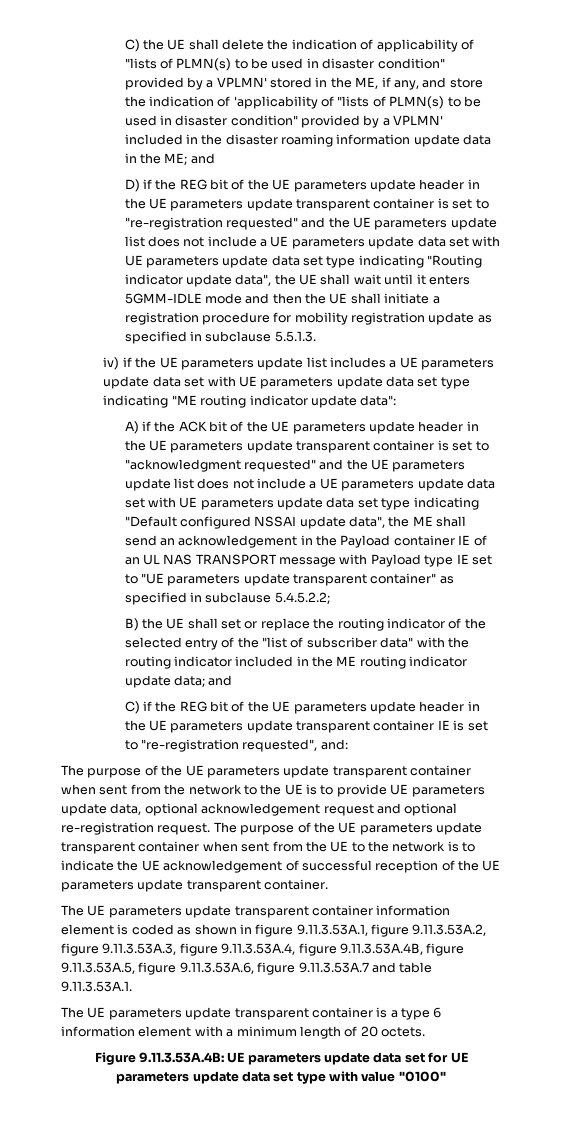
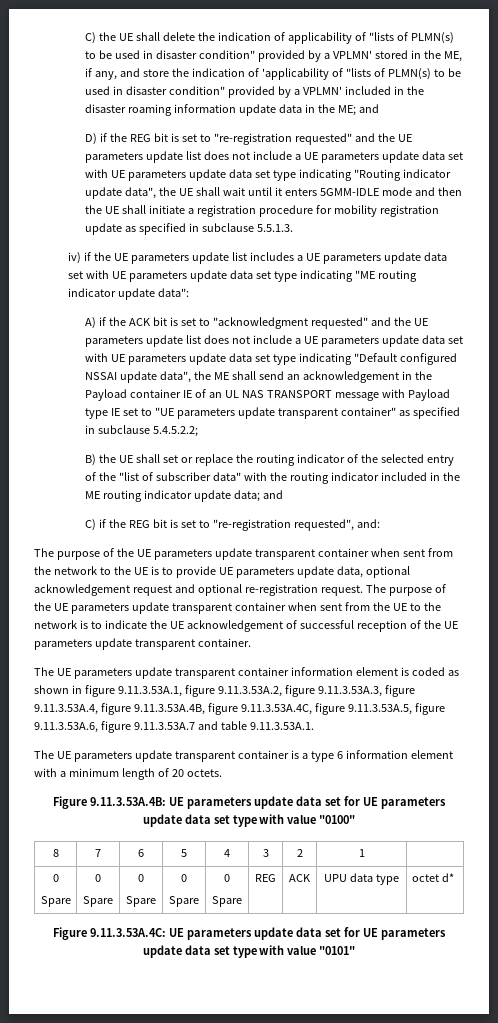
- D) if the REG bit of the UE parameters update header in the UE parameters update transparent container is set to "re-registration requested" and the UE parameters update list does not include a UE parameters update data set with UE parameters update data set type indicating "Routing indicator update data", the UE shall wait until it enters 5GMM-IDLE mode and then the UE shall initiate a registration procedure for mobility registration update as specified in subclause 5.5.1.3.
+ D) if the REG bit is set to "re-registration requested" and the UE parameters update list does not include a UE parameters update data set with UE parameters update data set type indicating "Routing indicator update data", the UE shall wait until it enters 5GMM-IDLE mode and then the UE shall initiate a registration procedure for mobility registration update as specified in subclause 5.5.1.3.
- A) if the ACK bit of the UE parameters update header in the UE parameters update transparent container is set to "acknowledgment requested" and the UE parameters update list does not include a UE parameters update data set with UE parameters update data set type indicating "Default configured NSSAI update data", the ME shall send an acknowledgement in the Payload container IE of an UL NAS TRANSPORT message with Payload type IE set to "UE parameters update transparent container" as specified in subclause 5.4.5.2.2;
+ A) if the ACK bit is set to "acknowledgment requested" and the UE parameters update list does not include a UE parameters update data set with UE parameters update data set type indicating "Default configured NSSAI update data", the ME shall send an acknowledgement in the Payload container IE of an UL NAS TRANSPORT message with Payload type IE set to "UE parameters update transparent container" as specified in subclause 5.4.5.2.2;
- C) if the REG bit of the UE parameters update header in the UE parameters update transparent container IE is set to "re-registration requested", and:
+ C) if the REG bit is set to "re-registration requested", and:
- The UE parameters update transparent container information element is coded as shown in figure 9.11.3.53A.1, figure 9.11.3.53A.2, figure 9.11.3.53A.3, figure 9.11.3.53A.4, figure 9.11.3.53A.4B, figure 9.11.3.53A.5, figure 9.11.3.53A.6, figure 9.11.3.53A.7 and table 9.11.3.53A.1.
+ The UE parameters update transparent container information element is coded as shown in figure 9.11.3.53A.1, figure 9.11.3.53A.2, figure 9.11.3.53A.3, figure 9.11.3.53A.4, figure 9.11.3.53A.4B, figure 9.11.3.53A.4C, figure 9.11.3.53A.5, figure 9.11.3.53A.6, figure 9.11.3.53A.7 and table 9.11.3.53A.1.
+ 8 | 7 | 6 | 5 | 4 | 3 | 2 | 1 |
+ 0
+ Spare | 0
+ Spare | 0
+ Spare | 0
+ Spare | 0
+ Spare | REG | ACK | UPU data type | octet d*
+ Figure 9.11.3.53A.4C: UE parameters update data set for UE parameters update data set type with value "0101"

